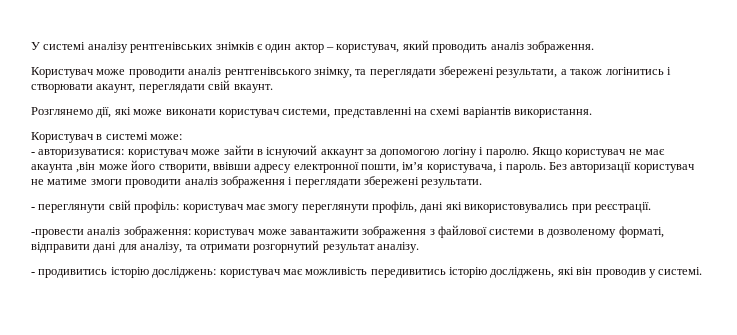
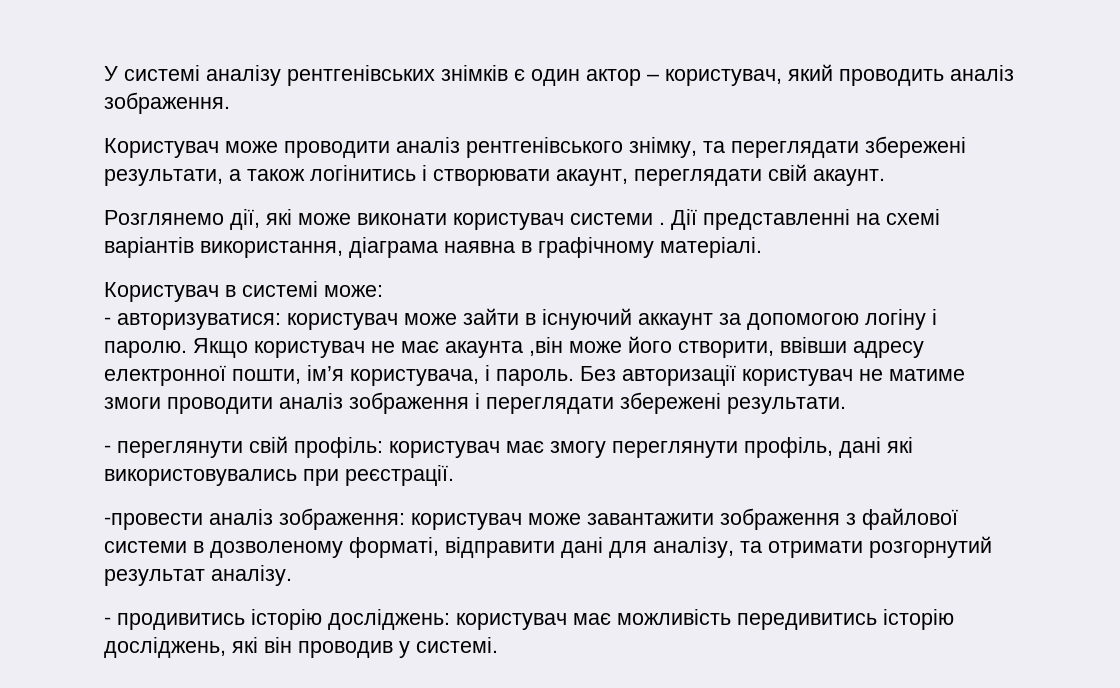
- Користувач може проводити аналіз рентгенівського знімку, та переглядати збережені результати, а також логінитись і створювати акаунт, переглядати свій вкаунт.
+ Користувач може проводити аналіз рентгенівського знімку, та переглядати збережені результати, а також логінитись і створювати акаунт, переглядати свій акаунт.
- Розглянемо дії, які може виконати користувач системи, представленні на схемі варіантів використання.
+ Розглянемо дії, які може виконати користувач системи . Дії представленні на схемі варіантів використання, діаграма наявна в графічному матеріалі.

